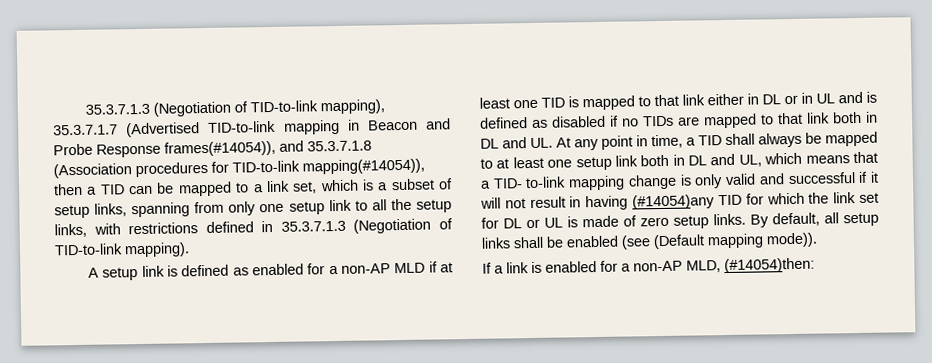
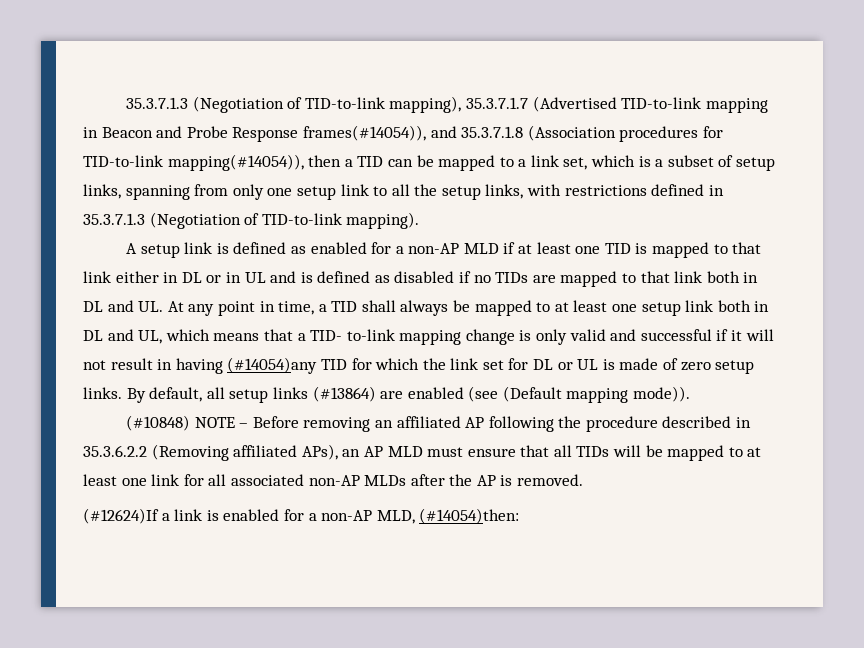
- By default, all setup links shall be enabled (see (Default mapping mode)).
+ By default, all setup links (#13864) are enabled (see (Default mapping mode)).
- If a link is enabled for a non-AP MLD, (#14054)then:
+ (#10848) NOTE – Before removing an affiliated AP following the procedure described in 35.3.6.2.2 (Removing affiliated APs), an AP MLD must ensure that all TIDs will be mapped to at least one link for all associated non-AP MLDs after the AP is removed.
+ (#12624)If a link is enabled for a non-AP MLD, (#14054)then:

